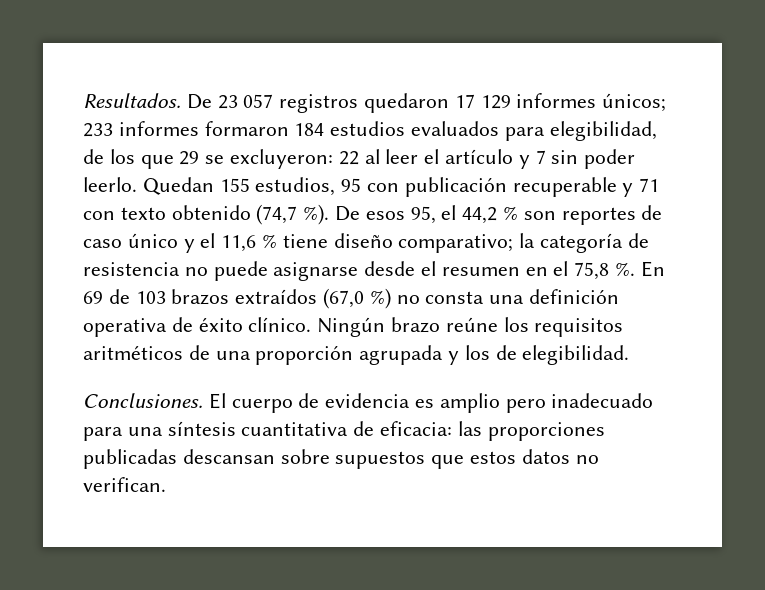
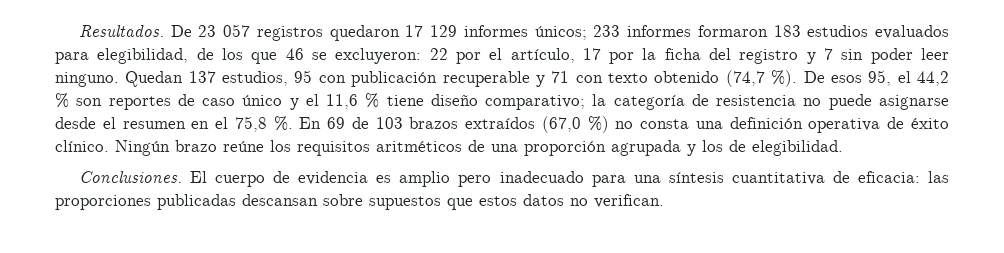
- De 23 057 registros quedaron 17 129 informes únicos; 233 informes formaron 184 estudios evaluados para elegibilidad, de los que 29 se excluyeron: 22 al leer el artículo y 7 sin poder leerlo. Quedan 155 estudios, 95 con publicación recuperable y 71 con texto obtenido (74,7 %).
+ De 23 057 registros quedaron 17 129 informes únicos; 233 informes formaron 183 estudios evaluados para elegibilidad, de los que 46 se excluyeron: 22 por el artículo, 17 por la ficha del registro y 7 sin poder leer ninguno. Quedan 137 estudios, 95 con publicación recuperable y 71 con texto obtenido (74,7 %).

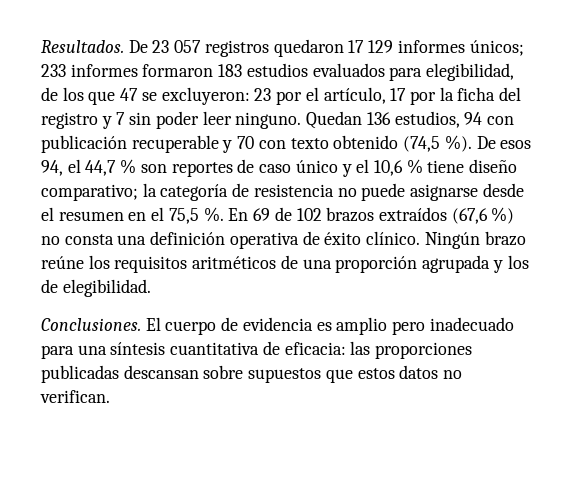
- De 23 057 registros quedaron 17 129 informes únicos; 233 informes formaron 183 estudios evaluados para elegibilidad, de los que 46 se excluyeron: 22 por el artículo, 17 por la ficha del registro y 7 sin poder leer ninguno.
+ De 23 057 registros quedaron 17 129 informes únicos; 233 informes formaron 183 estudios evaluados para elegibilidad, de los que 47 se excluyeron: 23 por el artículo, 17 por la ficha del registro y 7 sin poder leer ninguno.
- Quedan 137 estudios, 95 con publicación recuperable y 71 con texto obtenido (74,7 %).
+ Quedan 136 estudios, 94 con publicación recuperable y 70 con texto obtenido (74,5 %).
- De esos 95, el 44,2 % son reportes de caso único y el 11,6 % tiene diseño comparativo; la categoría de resistencia no puede asignarse desde el resumen en el 75,8 %.
+ De esos 94, el 44,7 % son reportes de caso único y el 10,6 % tiene diseño comparativo; la categoría de resistencia no puede asignarse desde el resumen en el 75,5 %.
- En 69 de 103 brazos extraídos (67,0 %) no consta una definición operativa de éxito clínico.
+ En 69 de 102 brazos extraídos (67,6 %) no consta una definición operativa de éxito clínico.

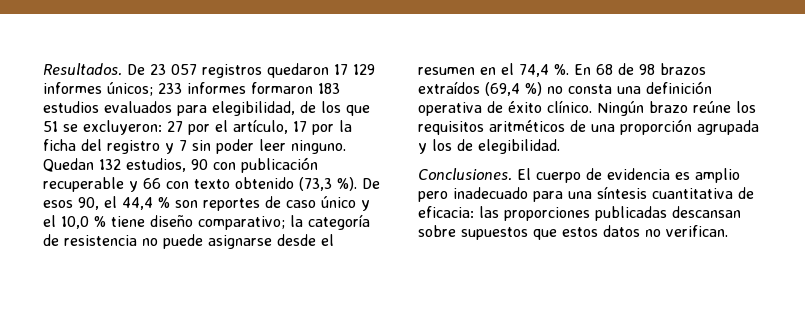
- De 23 057 registros quedaron 17 129 informes únicos; 233 informes formaron 183 estudios evaluados para elegibilidad, de los que 47 se excluyeron: 23 por el artículo, 17 por la ficha del registro y 7 sin poder leer ninguno.
+ De 23 057 registros quedaron 17 129 informes únicos; 233 informes formaron 183 estudios evaluados para elegibilidad, de los que 51 se excluyeron: 27 por el artículo, 17 por la ficha del registro y 7 sin poder leer ninguno.
- Quedan 136 estudios, 94 con publicación recuperable y 70 con texto obtenido (74,5 %).
+ Quedan 132 estudios, 90 con publicación recuperable y 66 con texto obtenido (73,3 %).
- De esos 94, el 44,7 % son reportes de caso único y el 10,6 % tiene diseño comparativo; la categoría de resistencia no puede asignarse desde el resumen en el 75,5 %.
+ De esos 90, el 44,4 % son reportes de caso único y el 10,0 % tiene diseño comparativo; la categoría de resistencia no puede asignarse desde el resumen en el 74,4 %.
- En 69 de 102 brazos extraídos (67,6 %) no consta una definición operativa de éxito clínico.
+ En 68 de 98 brazos extraídos (69,4 %) no consta una definición operativa de éxito clínico.

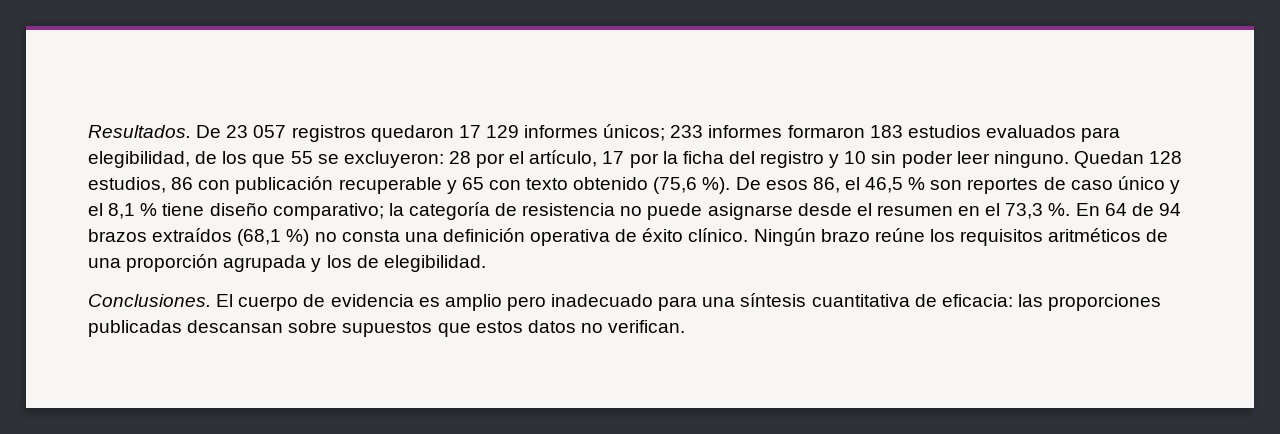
- De 23 057 registros quedaron 17 129 informes únicos; 233 informes formaron 183 estudios evaluados para elegibilidad, de los que 51 se excluyeron: 27 por el artículo, 17 por la ficha del registro y 7 sin poder leer ninguno.
+ De 23 057 registros quedaron 17 129 informes únicos; 233 informes formaron 183 estudios evaluados para elegibilidad, de los que 55 se excluyeron: 28 por el artículo, 17 por la ficha del registro y 10 sin poder leer ninguno.
- Quedan 132 estudios, 90 con publicación recuperable y 66 con texto obtenido (73,3 %).
+ Quedan 128 estudios, 86 con publicación recuperable y 65 con texto obtenido (75,6 %).
- De esos 90, el 44,4 % son reportes de caso único y el 10,0 % tiene diseño comparativo; la categoría de resistencia no puede asignarse desde el resumen en el 74,4 %.
+ De esos 86, el 46,5 % son reportes de caso único y el 8,1 % tiene diseño comparativo; la categoría de resistencia no puede asignarse desde el resumen en el 73,3 %.
- En 68 de 98 brazos extraídos (69,4 %) no consta una definición operativa de éxito clínico.
+ En 64 de 94 brazos extraídos (68,1 %) no consta una definición operativa de éxito clínico.

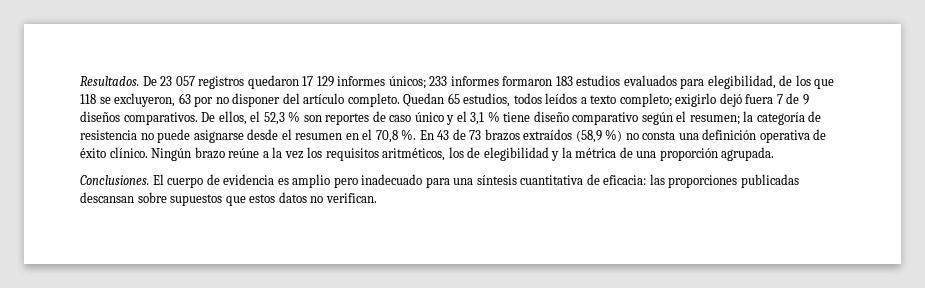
- De 23 057 registros quedaron 17 129 informes únicos; 233 informes formaron 183 estudios evaluados para elegibilidad, de los que 55 se excluyeron: 28 por el artículo, 17 por la ficha del registro y 10 sin poder leer ninguno. Quedan 128 estudios, 86 con publicación recuperable y 65 con texto obtenido (75,6 %). De esos 86, el 46,5 % son reportes de caso único y el 8,1 % tiene diseño comparativo; la categoría de resistencia no puede asignarse desde el resumen en el 73,3 %.
+ De 23 057 registros quedaron 17 129 informes únicos; 233 informes formaron 183 estudios evaluados para elegibilidad, de los que 118 se excluyeron, 63 por no disponer del artículo completo. Quedan 65 estudios, todos leídos a texto completo; exigirlo dejó fuera 7 de 9 diseños comparativos. De ellos, el 52,3 % son reportes de caso único y el 3,1 % tiene diseño comparativo según el resumen; la categoría de resistencia no puede asignarse desde el resumen en el 70,8 %.
- En 64 de 94 brazos extraídos (68,1 %) no consta una definición operativa de éxito clínico.
+ En 43 de 73 brazos extraídos (58,9 %) no consta una definición operativa de éxito clínico.
- Ningún brazo reúne los requisitos aritméticos de una proporción agrupada y los de elegibilidad.
+ Ningún brazo reúne a la vez los requisitos aritméticos, los de elegibilidad y la métrica de una proporción agrupada.

